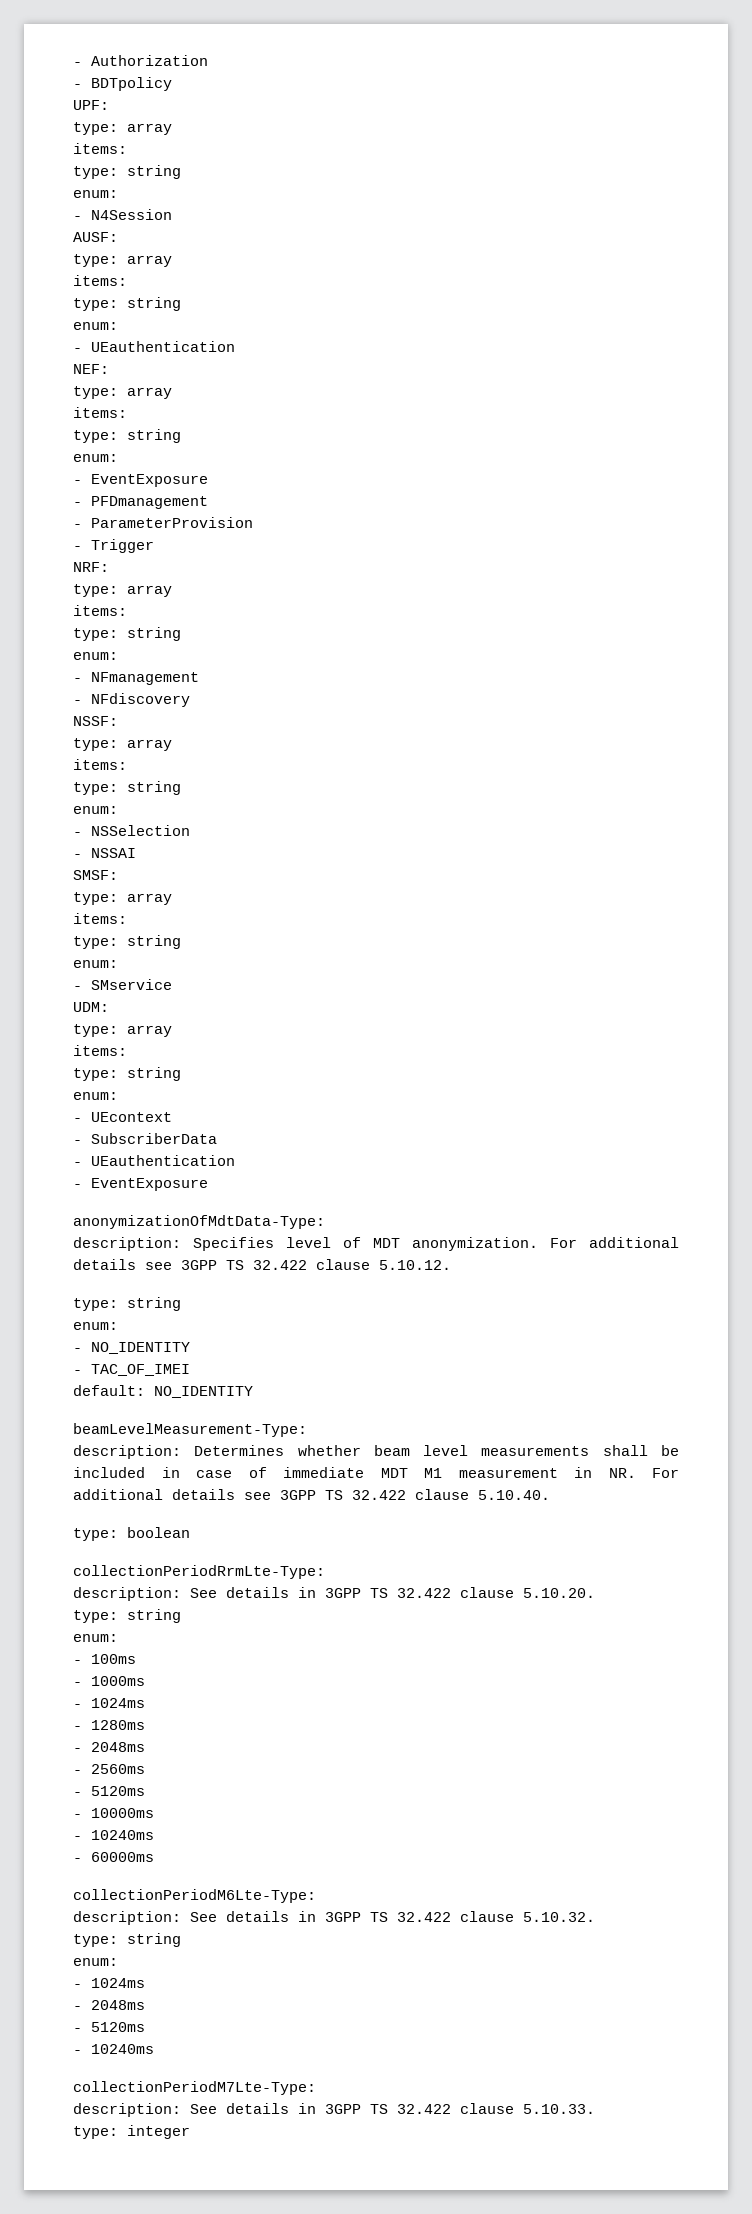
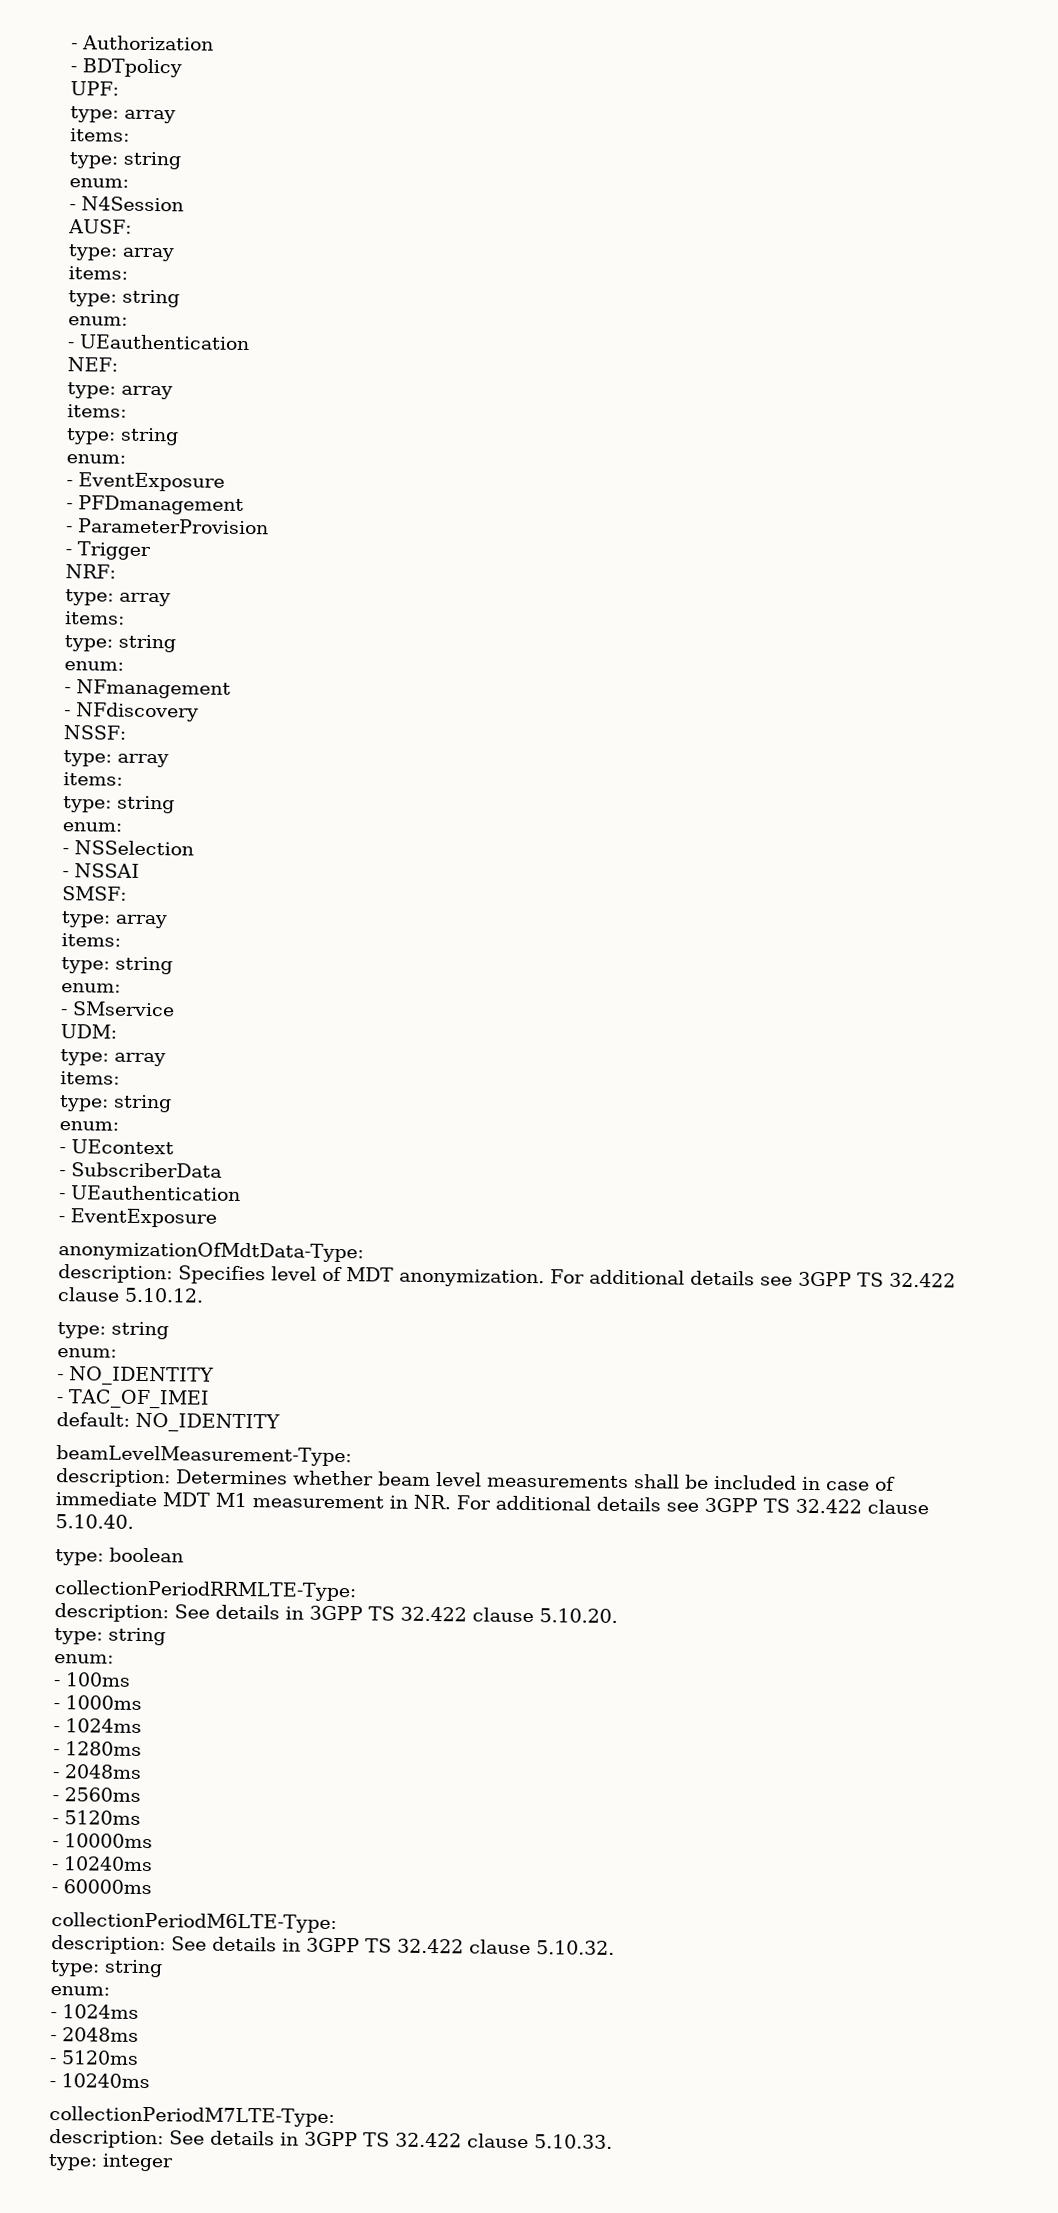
- collectionPeriodRrmLte-Type:
+ collectionPeriodRRMLTE-Type:
- collectionPeriodM6Lte-Type:
+ collectionPeriodM6LTE-Type:
- collectionPeriodM7Lte-Type:
+ collectionPeriodM7LTE-Type:

